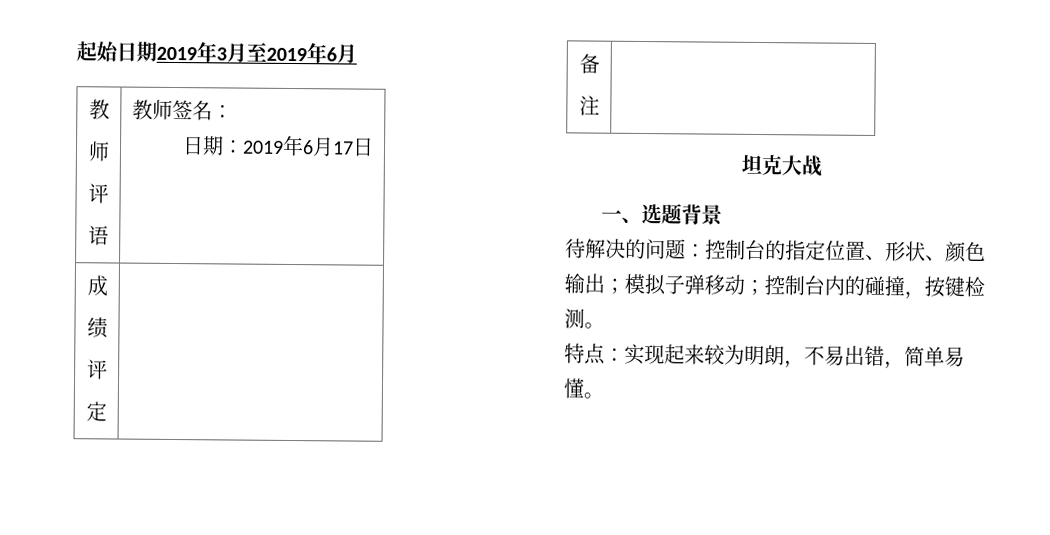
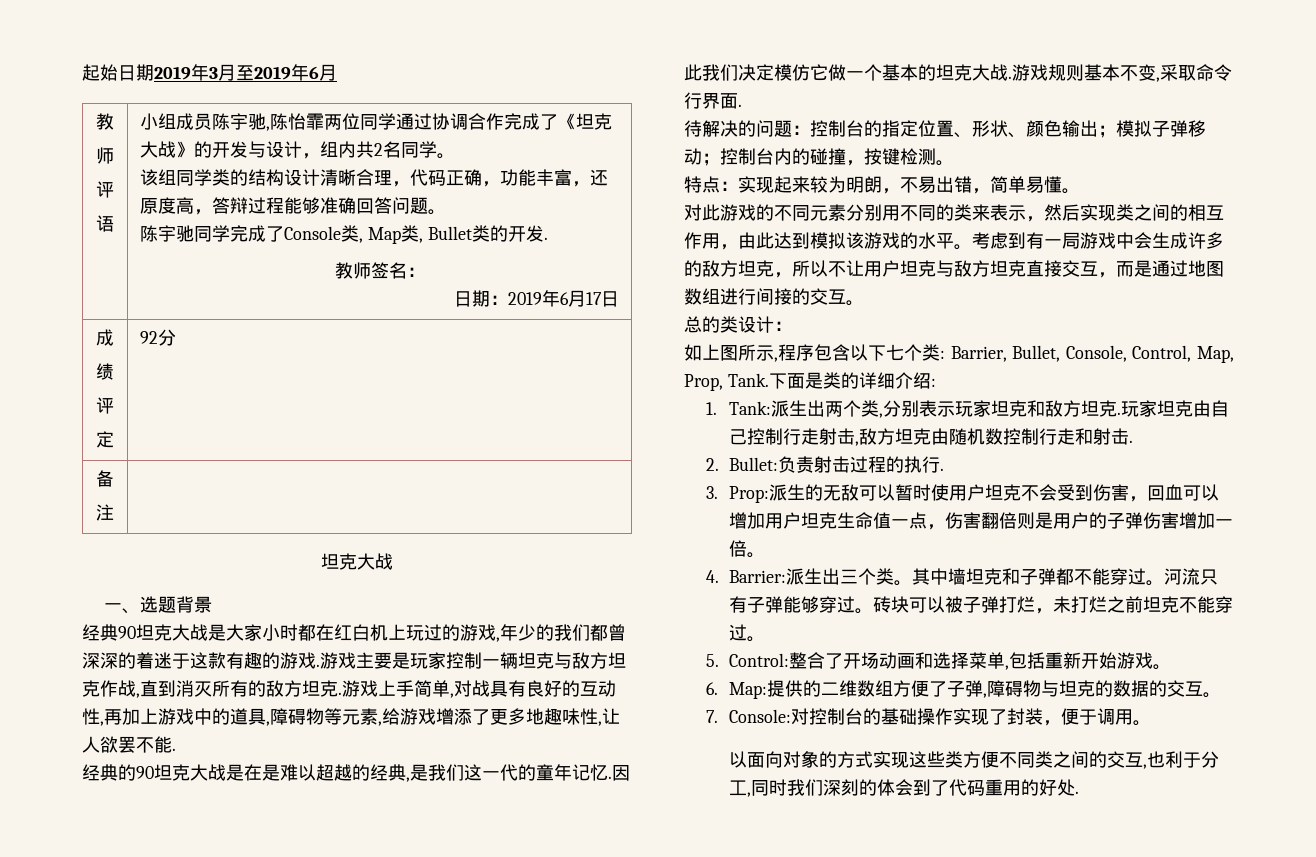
+ 小组成员陈宇驰,陈怡霏两位同学通过协调合作完成了《坦克大战》的开发与设计，组内共2名同学。
+ 该组同学类的结构设计清晰合理，代码正确，功能丰富，还原度高，答辩过程能够准确回答问题。
+ 陈宇驰同学完成了Console类, Map类, Bullet类的开发.
  日期：2019年6月17日
  成
  绩
  评
- 定 |
+ 定 | 92分
+ 经典90坦克大战是大家小时都在红白机上玩过的游戏,年少的我们都曾深深的着迷于这款有趣的游戏.游戏主要是玩家控制一辆坦克与敌方坦克作战,直到消灭所有的敌方坦克.游戏上手简单,对战具有良好的互动性,再加上游戏中的道具,障碍物等元素,给游戏增添了更多地趣味性,让人欲罢不能.
+ 经典的90坦克大战是在是难以超越的经典,是我们这一代的童年记忆.因此我们决定模仿它做一个基本的坦克大战.游戏规则基本不变,采取命令行界面.
+ 对此游戏的不同元素分别用不同的类来表示，然后实现类之间的相互作用，由此达到模拟该游戏的水平。考虑到有一局游戏中会生成许多的敌方坦克，所以不让用户坦克与敌方坦克直接交互，而是通过地图数组进行间接的交互。
+ 总的类设计：
+ 如上图所示,程序包含以下七个类: Barrier, Bullet, Console, Control, Map, Prop, Tank.下面是类的详细介绍:
+ 1. Tank:派生出两个类,分别表示玩家坦克和敌方坦克.玩家坦克由自己控制行走射击,敌方坦克由随机数控制行走和射击.
+ 2. Bullet:负责射击过程的执行.
+ 3. Prop:派生的无敌可以暂时使用户坦克不会受到伤害，回血可以增加用户坦克生命值一点，伤害翻倍则是用户的子弹伤害增加一倍。
+ 4. Barrier:派生出三个类。其中墙坦克和子弹都不能穿过。河流只有子弹能够穿过。砖块可以被子弹打烂，未打烂之前坦克不能穿过。
+ 5. Control:整合了开场动画和选择菜单,包括重新开始游戏。
+ 6. Map:提供的二维数组方便了子弹,障碍物与坦克的数据的交互。
+ 7. Console:对控制台的基础操作实现了封装，便于调用。
+ 以面向对象的方式实现这些类方便不同类之间的交互,也利于分工,同时我们深刻的体会到了代码重用的好处.

